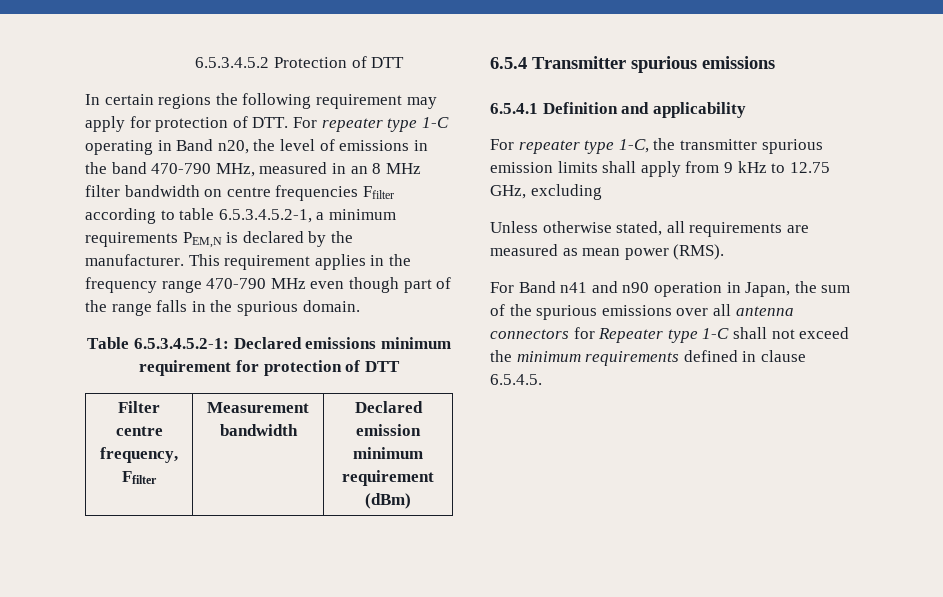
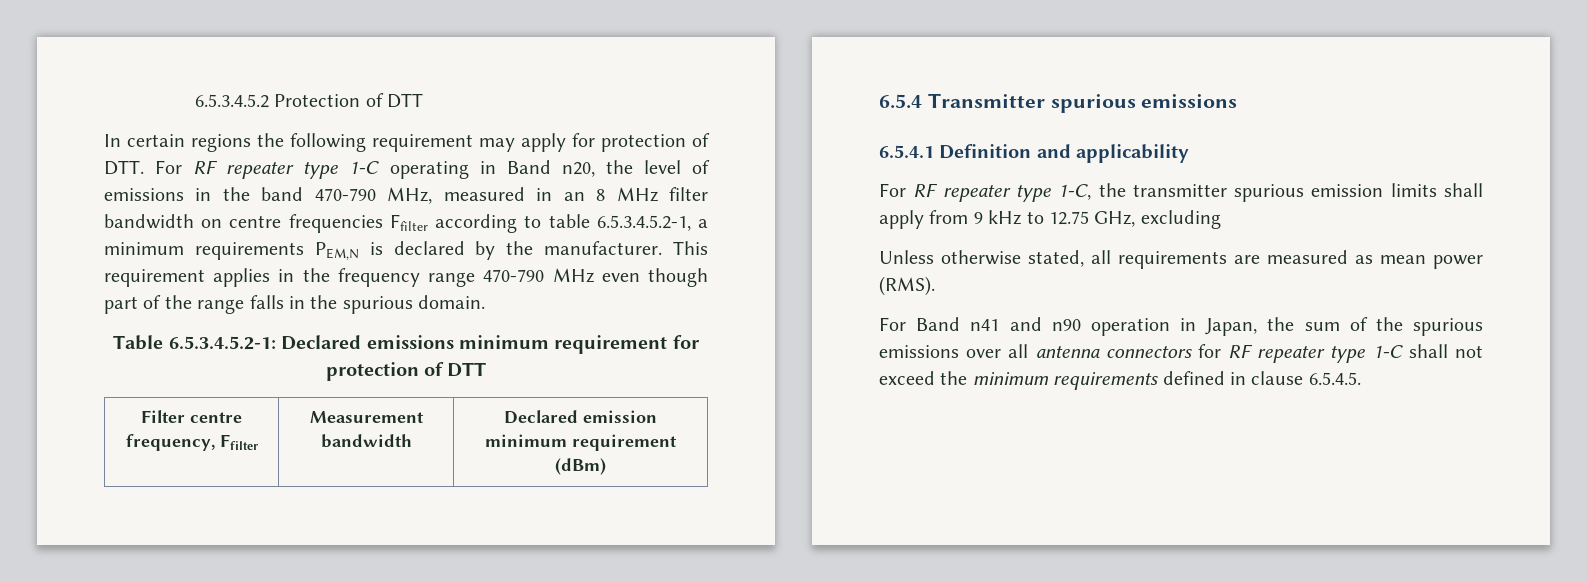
- In certain regions the following requirement may apply for protection of DTT. For repeater type 1-C operating in Band n20, the level of emissions in the band 470-790 MHz, measured in an 8 MHz filter bandwidth on centre frequencies Ffilter according to table 6.5.3.4.5.2-1, a minimum requirements PEM,N is declared by the manufacturer.
+ In certain regions the following requirement may apply for protection of DTT. For RF repeater type 1-C operating in Band n20, the level of emissions in the band 470-790 MHz, measured in an 8 MHz filter bandwidth on centre frequencies Ffilter according to table 6.5.3.4.5.2-1, a minimum requirements PEM,N is declared by the manufacturer.
- For repeater type 1-C, the transmitter spurious emission limits shall apply from 9 kHz to 12.75 GHz, excluding
+ For RF repeater type 1-C, the transmitter spurious emission limits shall apply from 9 kHz to 12.75 GHz, excluding
- For Band n41 and n90 operation in Japan, the sum of the spurious emissions over all antenna connectors for Repeater type 1-C shall not exceed the minimum requirements defined in clause 6.5.4.5.
+ For Band n41 and n90 operation in Japan, the sum of the spurious emissions over all antenna connectors for RF repeater type 1-C shall not exceed the minimum requirements defined in clause 6.5.4.5.

